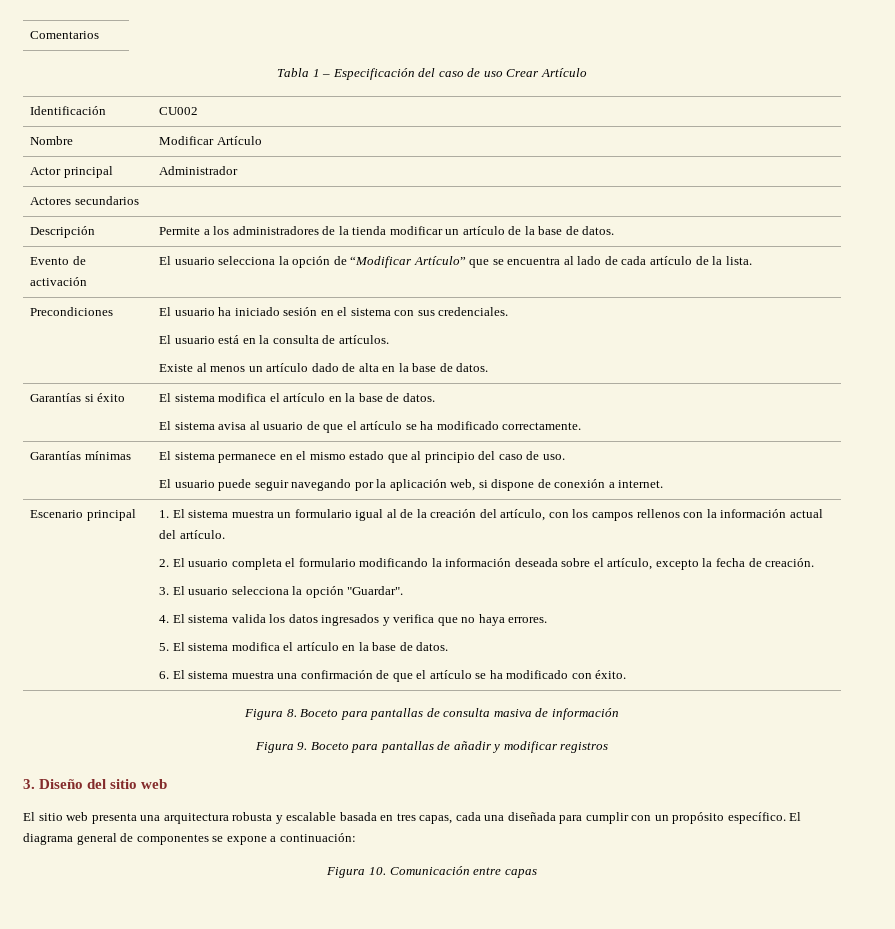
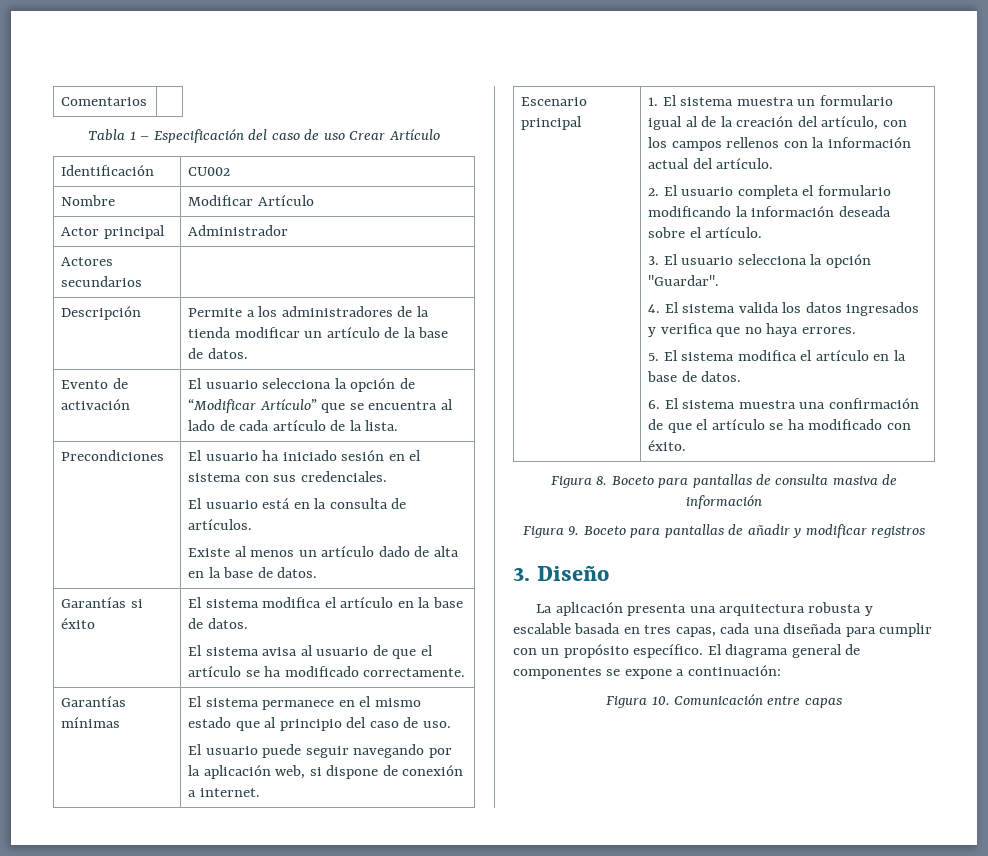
- 2. El usuario completa el formulario modificando la información deseada sobre el artículo, excepto la fecha de creación.
+ 2. El usuario completa el formulario modificando la información deseada sobre el artículo.
- 3. Diseño del sitio web
- El sitio web presenta una arquitectura robusta y escalable basada en tres capas, cada una diseñada para cumplir con un propósito específico.
+ 3. Diseño
+ La aplicación presenta una arquitectura robusta y escalable basada en tres capas, cada una diseñada para cumplir con un propósito específico.

